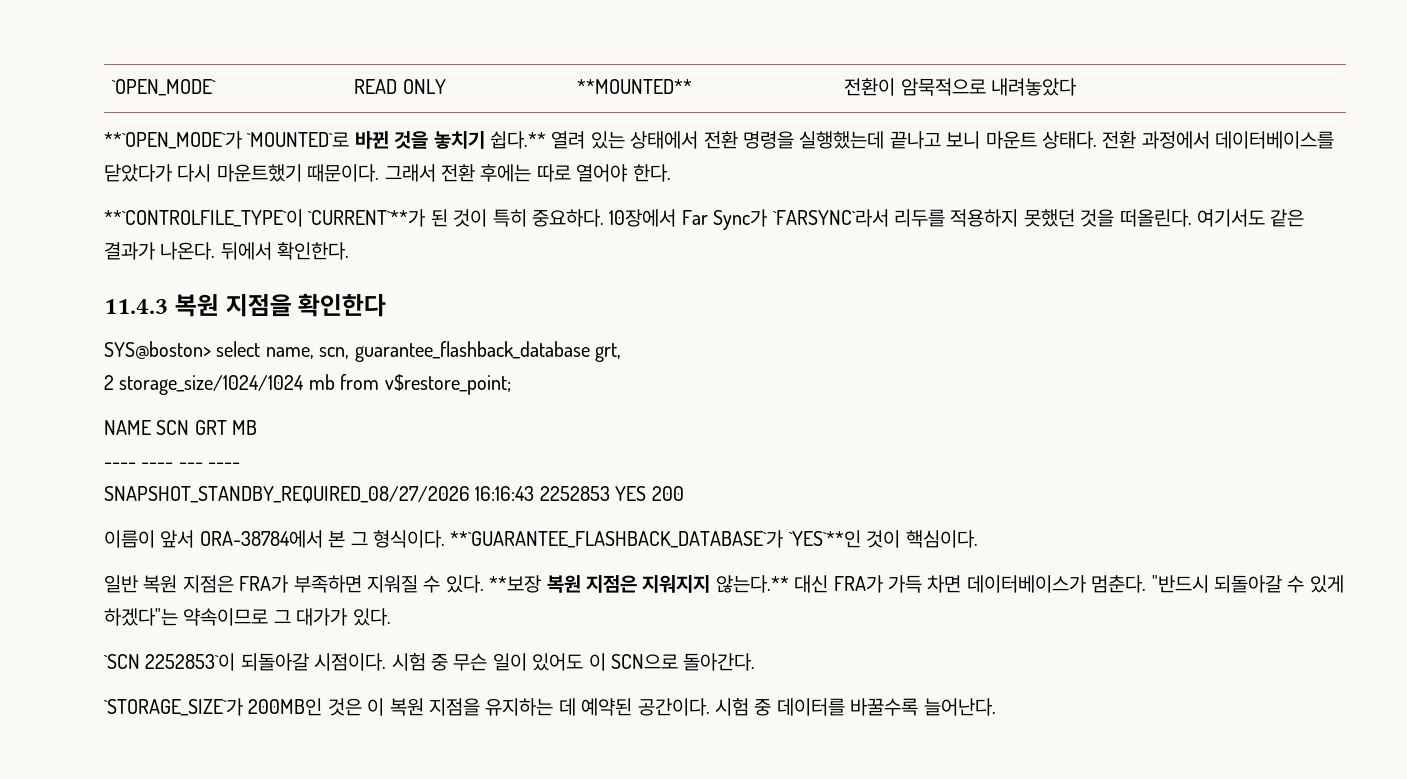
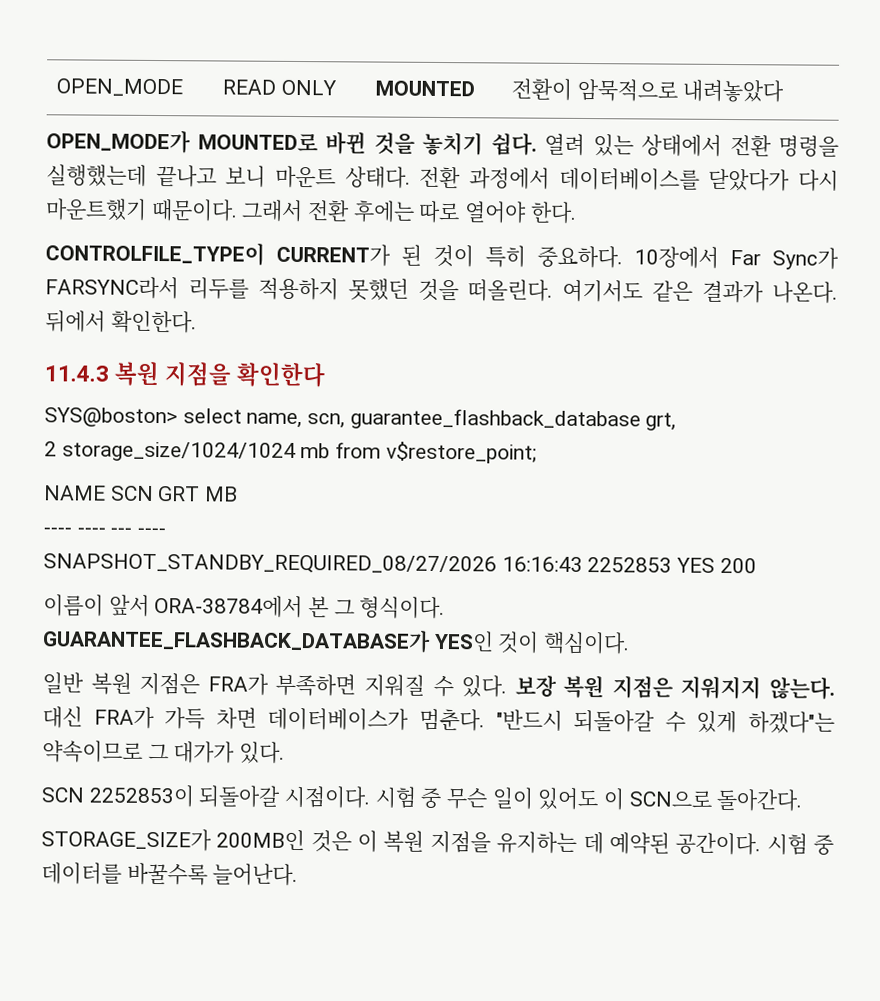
- `OPEN_MODE` | READ ONLY | **MOUNTED** | 전환이 암묵적으로 내려놓았다
+ OPEN_MODE | READ ONLY | MOUNTED | 전환이 암묵적으로 내려놓았다
- **`OPEN_MODE`가 `MOUNTED`로 바뀐 것을 놓치기 쉽다.** 열려 있는 상태에서 전환 명령을 실행했는데 끝나고 보니 마운트 상태다.
+ OPEN_MODE가 MOUNTED로 바뀐 것을 놓치기 쉽다. 열려 있는 상태에서 전환 명령을 실행했는데 끝나고 보니 마운트 상태다.
- **`CONTROLFILE_TYPE`이 `CURRENT`**가 된 것이 특히 중요하다.
+ CONTROLFILE_TYPE이 CURRENT가 된 것이 특히 중요하다.
- 10장에서 Far Sync가 `FARSYNC`라서 리두를 적용하지 못했던 것을 떠올린다.
+ 10장에서 Far Sync가 FARSYNC라서 리두를 적용하지 못했던 것을 떠올린다.
- **`GUARANTEE_FLASHBACK_DATABASE`가 `YES`**인 것이 핵심이다.
+ GUARANTEE_FLASHBACK_DATABASE가 YES인 것이 핵심이다.
- **보장 복원 지점은 지워지지 않는다.** 대신 FRA가 가득 차면 데이터베이스가 멈춘다.
+ 보장 복원 지점은 지워지지 않는다. 대신 FRA가 가득 차면 데이터베이스가 멈춘다.
- `SCN 2252853`이 되돌아갈 시점이다.
+ SCN 2252853이 되돌아갈 시점이다.
- `STORAGE_SIZE`가 200MB인 것은 이 복원 지점을 유지하는 데 예약된 공간이다.
+ STORAGE_SIZE가 200MB인 것은 이 복원 지점을 유지하는 데 예약된 공간이다.

